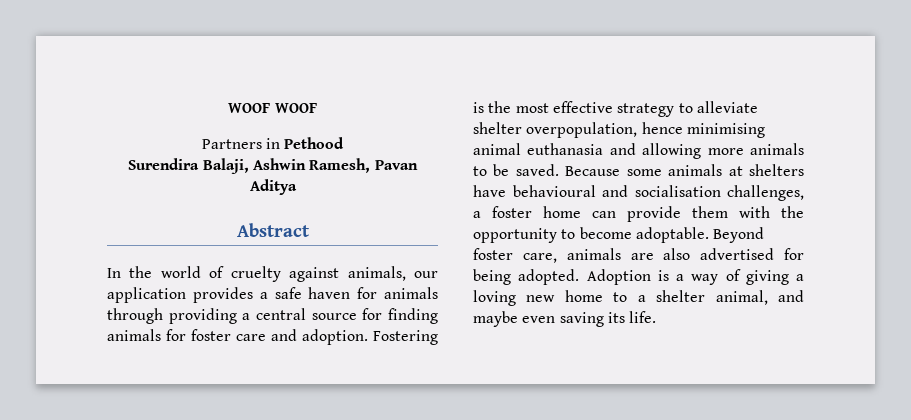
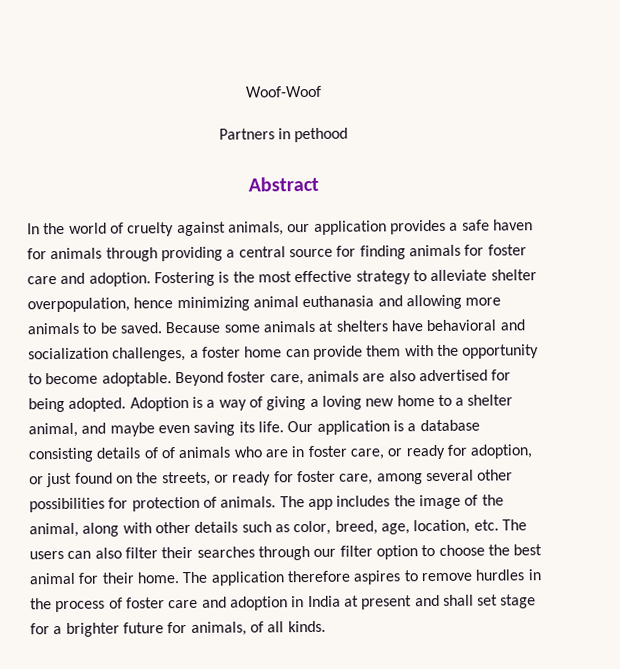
- WOOF WOOF
+ Woof-Woof
- Partners in Pethood
- Surendira Balaji, Ashwin Ramesh, Pavan Aditya
+ Partners in pethood
- Fostering is the most effective strategy to alleviate shelter overpopulation, hence minimising animal euthanasia and allowing more animals to be saved.
+ Fostering is the most effective strategy to alleviate shelter overpopulation, hence minimizing animal euthanasia and allowing more animals to be saved.
- Because some animals at shelters have behavioural and socialisation challenges, a foster home can provide them with the opportunity to become adoptable.
+ Because some animals at shelters have behavioral and socialization challenges, a foster home can provide them with the opportunity to become adoptable.
+ Our application is a database consisting details of of animals who are in foster care, or ready for adoption, or just found on the streets, or ready for foster care, among several other possibilities for protection of animals. The app includes the image of the animal, along with other details such as color, breed, age, location, etc. The users can also filter their searches through our filter option to choose the best animal for their home. The application therefore aspires to remove hurdles in the process of foster care and adoption in India at present and shall set stage for a brighter future for animals, of all kinds.

